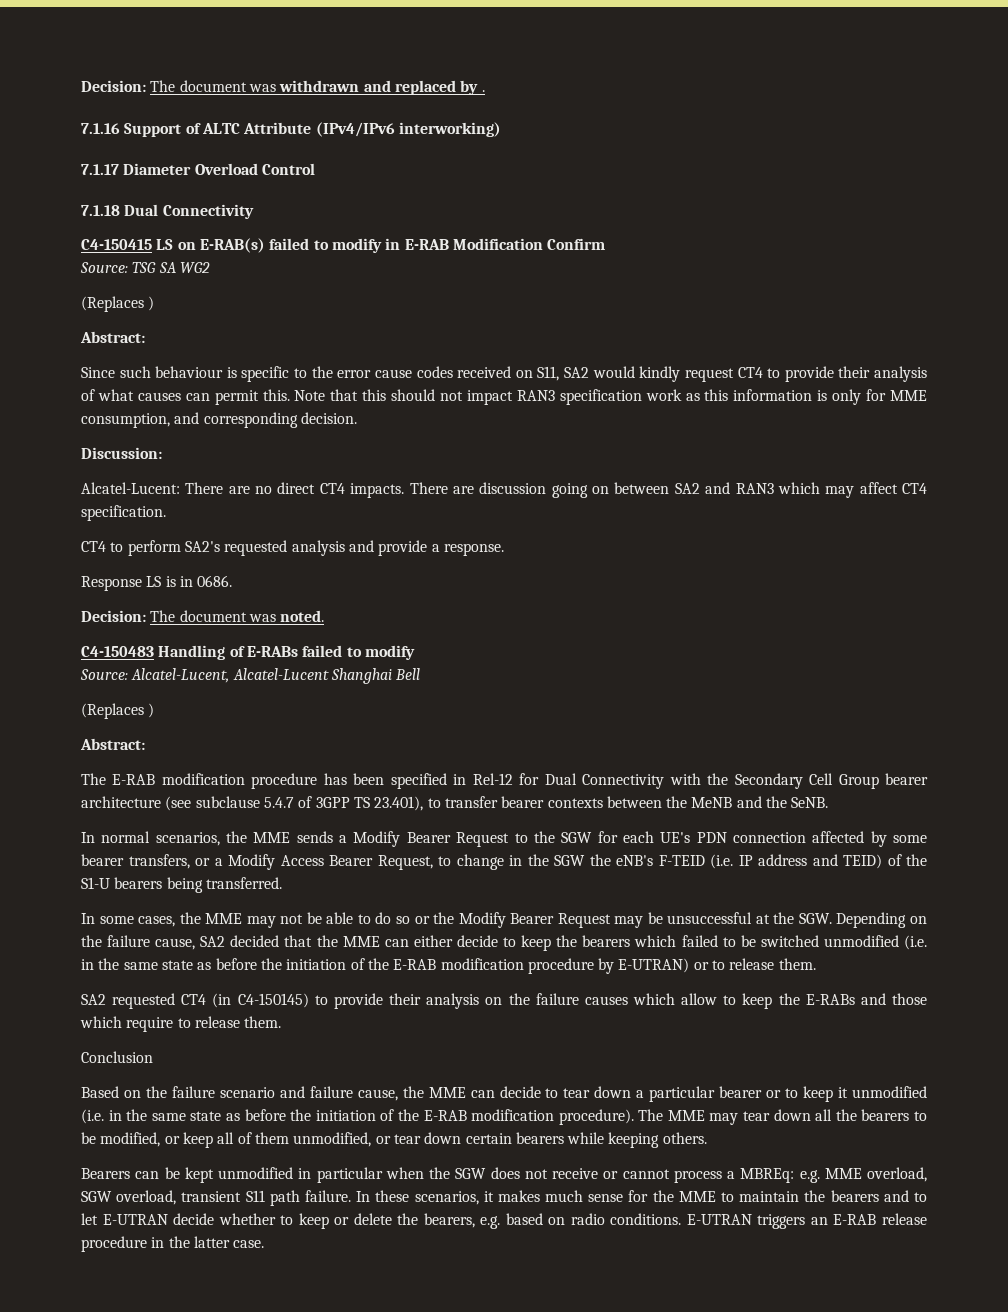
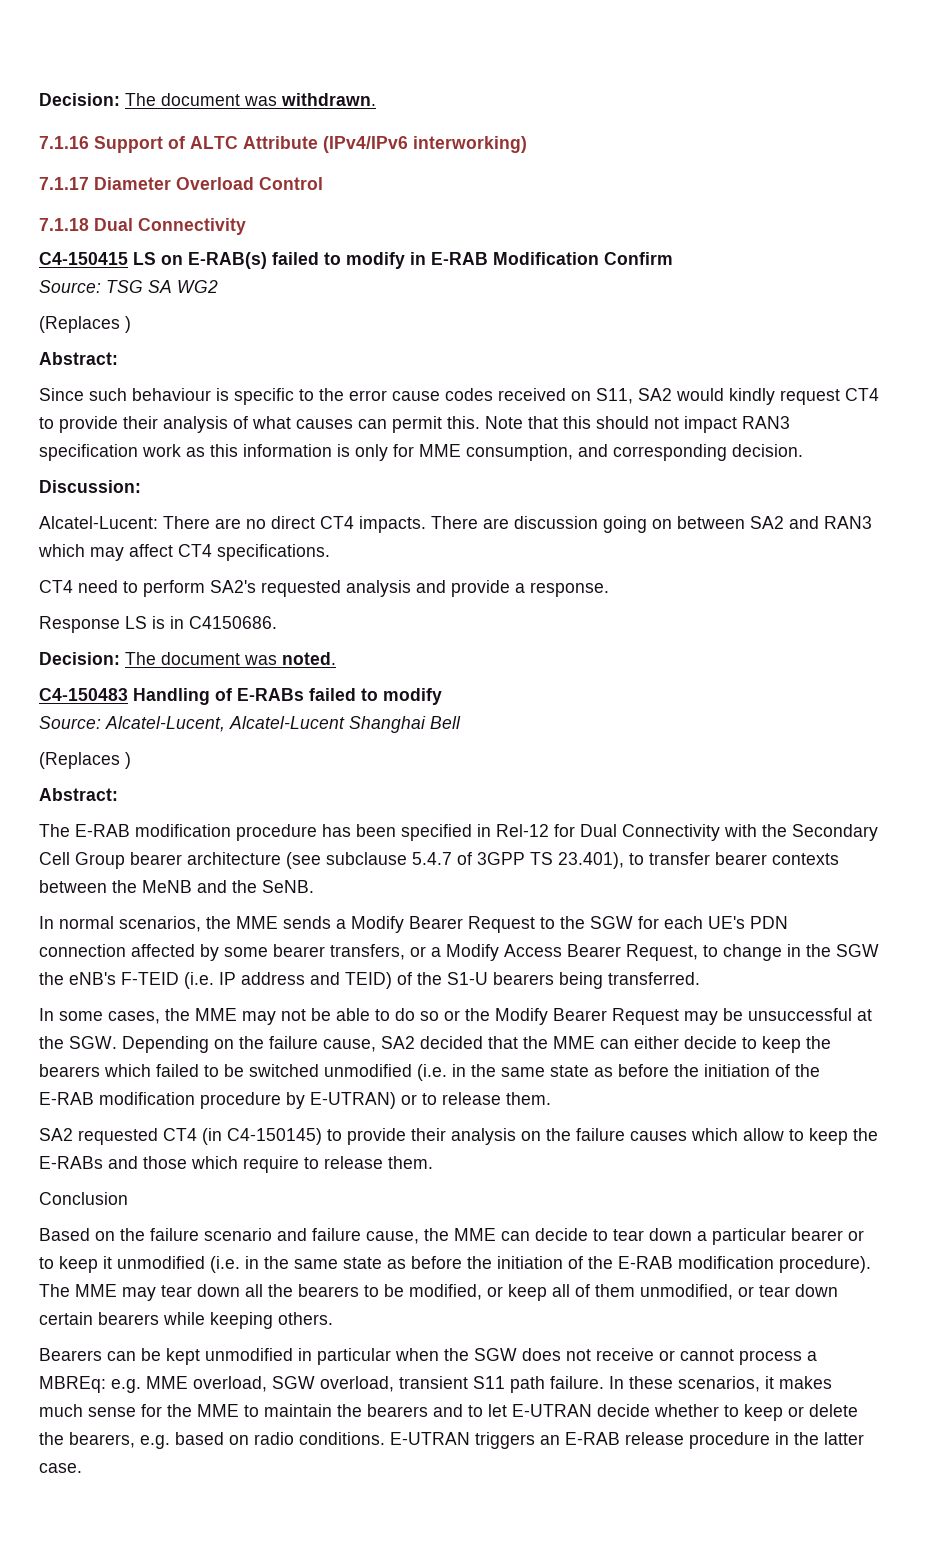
- Decision: The document was withdrawn and replaced by .
+ Decision: The document was withdrawn.
- There are discussion going on between SA2 and RAN3 which may affect CT4 specification.
- CT4 to perform SA2's requested analysis and provide a response.
+ There are discussion going on between SA2 and RAN3 which may affect CT4 specifications.
+ CT4 need to perform SA2's requested analysis and provide a response.
- Response LS is in 0686.
+ Response LS is in C4150686.

